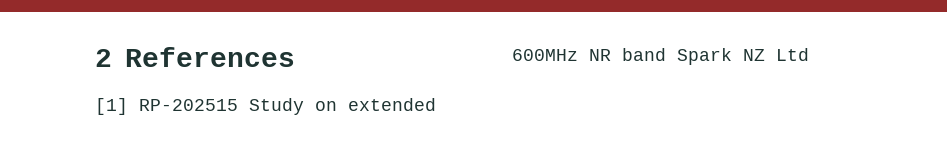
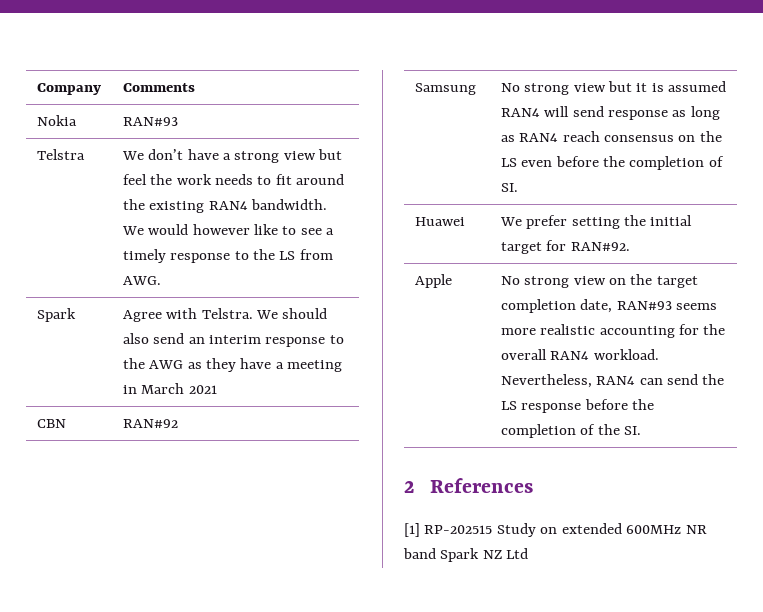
+ Company | Comments
+ Nokia | RAN#93
+ Telstra | We don’t have a strong view but feel the work needs to fit around the existing RAN4 bandwidth. We would however like to see a timely response to the LS from AWG.
+ Spark | Agree with Telstra. We should also send an interim response to the AWG as they have a meeting in March 2021
+ CBN | RAN#92
+ Samsung | No strong view but it is assumed RAN4 will send response as long as RAN4 reach consensus on the LS even before the completion of SI.
+ Huawei | We prefer setting the initial target for RAN#92.
+ Apple | No strong view on the target completion date, RAN#93 seems more realistic accounting for the overall RAN4 workload. Nevertheless, RAN4 can send the LS response before the completion of the SI.

